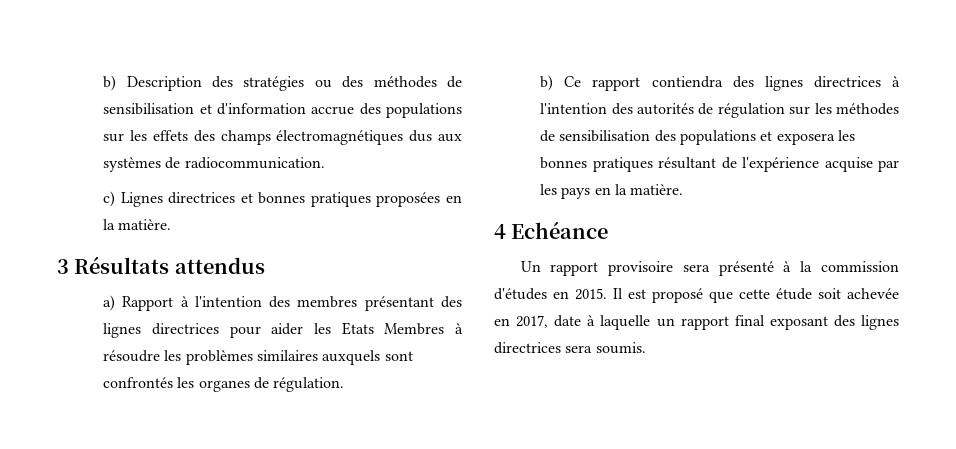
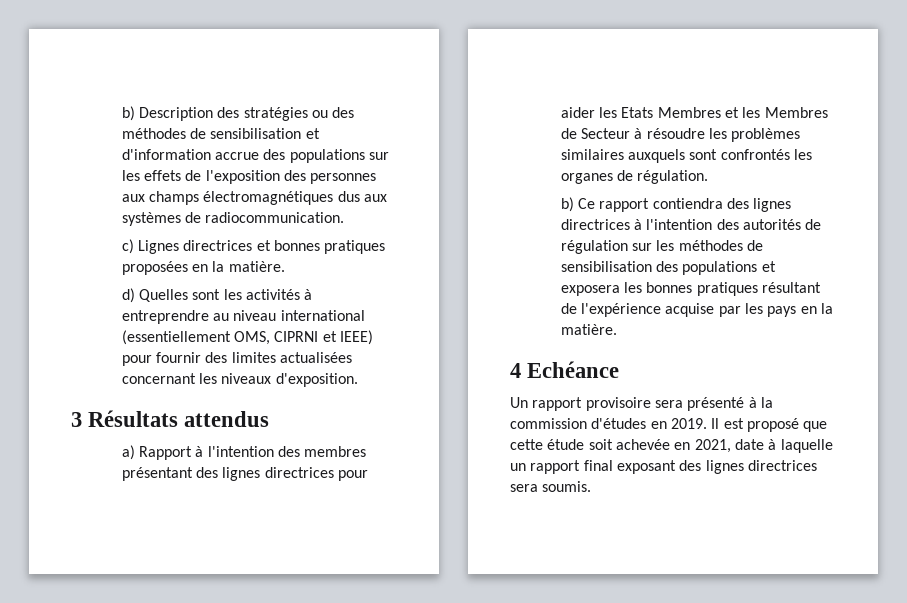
- b) Description des stratégies ou des méthodes de sensibilisation et d'information accrue des populations sur les effets des champs électromagnétiques dus aux systèmes de radiocommunication.
+ b) Description des stratégies ou des méthodes de sensibilisation et d'information accrue des populations sur les effets de l'exposition des personnes aux champs électromagnétiques dus aux systèmes de radiocommunication.
+ d) Quelles sont les activités à entreprendre au niveau international (essentiellement OMS, CIPRNI et IEEE) pour fournir des limites actualisées concernant les niveaux d'exposition.
- a) Rapport à l'intention des membres présentant des lignes directrices pour aider les Etats Membres à résoudre les problèmes similaires auxquels sont confrontés les organes de régulation.
+ a) Rapport à l'intention des membres présentant des lignes directrices pour aider les Etats Membres et les Membres de Secteur à résoudre les problèmes similaires auxquels sont confrontés les organes de régulation.
- Un rapport provisoire sera présenté à la commission d'études en 2015.
+ Un rapport provisoire sera présenté à la commission d'études en 2019.
- Il est proposé que cette étude soit achevée en 2017, date à laquelle un rapport final exposant des lignes directrices sera soumis.
+ Il est proposé que cette étude soit achevée en 2021, date à laquelle un rapport final exposant des lignes directrices sera soumis.

